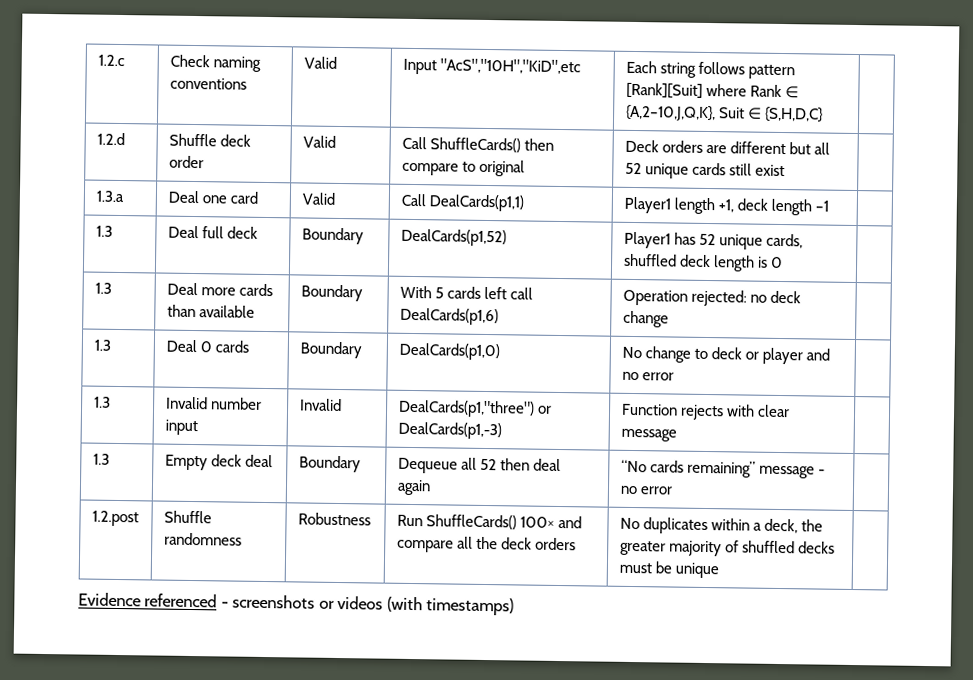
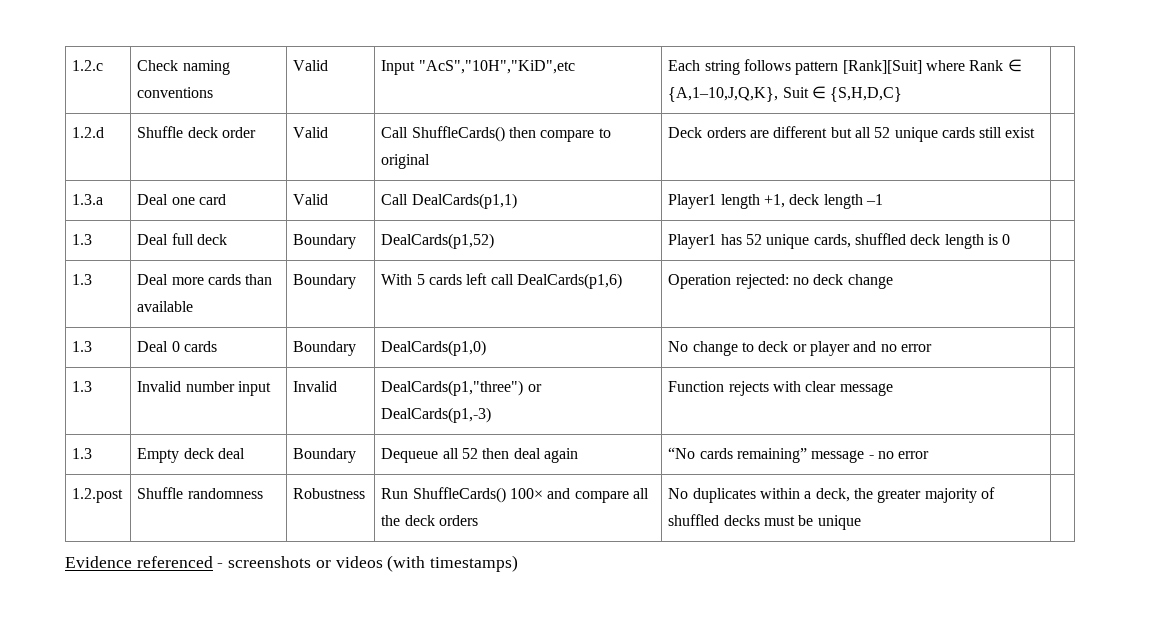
- 1.2.c | Check naming conventions | Valid | Input "AcS","10H","KiD",etc | Each string follows pattern [Rank][Suit] where Rank ∈ {A,2–10,J,Q,K}, Suit ∈ {S,H,D,C} |
+ 1.2.c | Check naming conventions | Valid | Input "AcS","10H","KiD",etc | Each string follows pattern [Rank][Suit] where Rank ∈ {A,1–10,J,Q,K}, Suit ∈ {S,H,D,C} |

